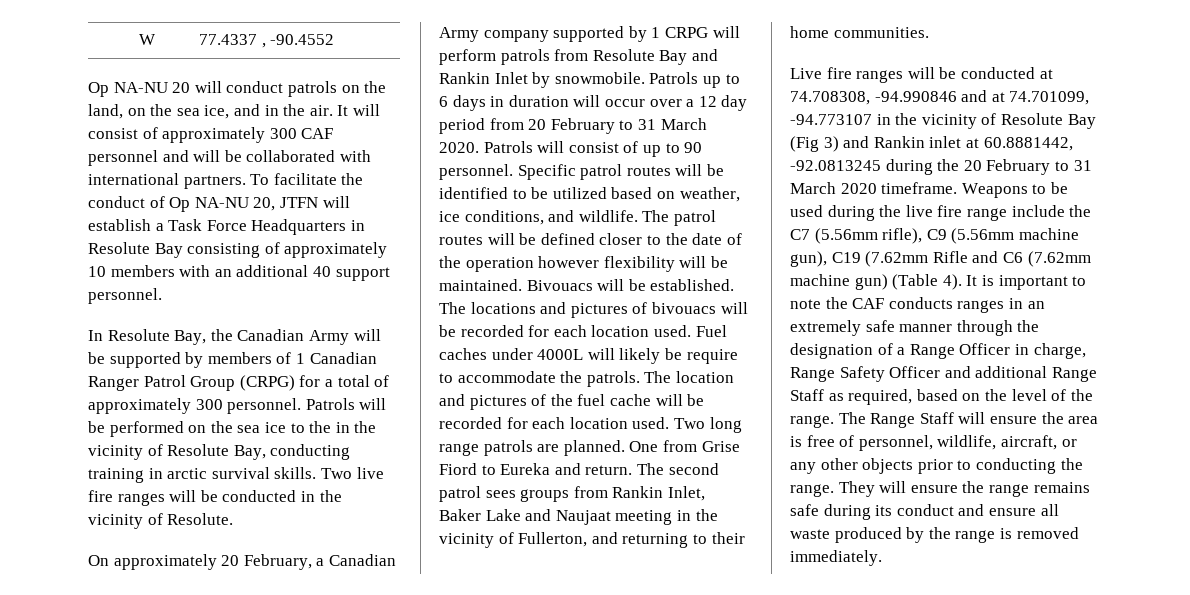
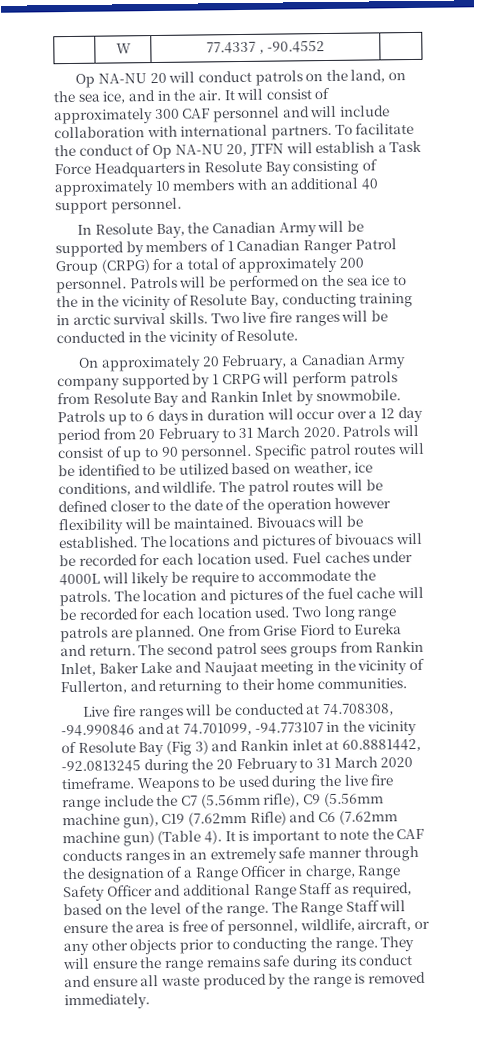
- It will consist of approximately 300 CAF personnel and will be collaborated with international partners.
+ It will consist of approximately 300 CAF personnel and will include collaboration with international partners.
- In Resolute Bay, the Canadian Army will be supported by members of 1 Canadian Ranger Patrol Group (CRPG) for a total of approximately 300 personnel.
+ In Resolute Bay, the Canadian Army will be supported by members of 1 Canadian Ranger Patrol Group (CRPG) for a total of approximately 200 personnel.
- Weapons to be used during the live fire range include the C7 (5.56mm rifle), C9 (5.56mm machine gun), C19 (7.62mm Rifle and C6 (7.62mm machine gun) (Table 4).
+ Weapons to be used during the live fire range include the C7 (5.56mm rifle), C9 (5.56mm machine gun), C19 (7.62mm Rifle) and C6 (7.62mm machine gun) (Table 4).

